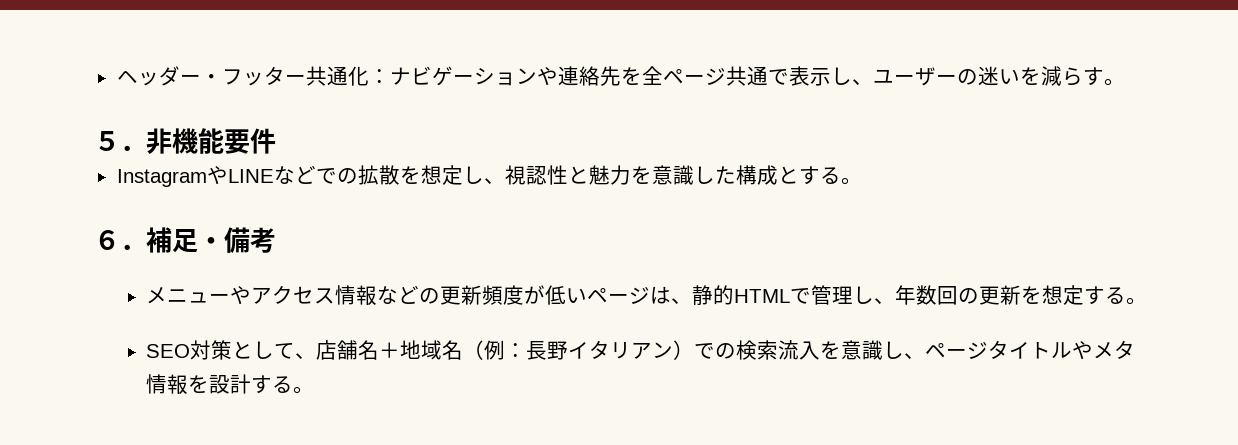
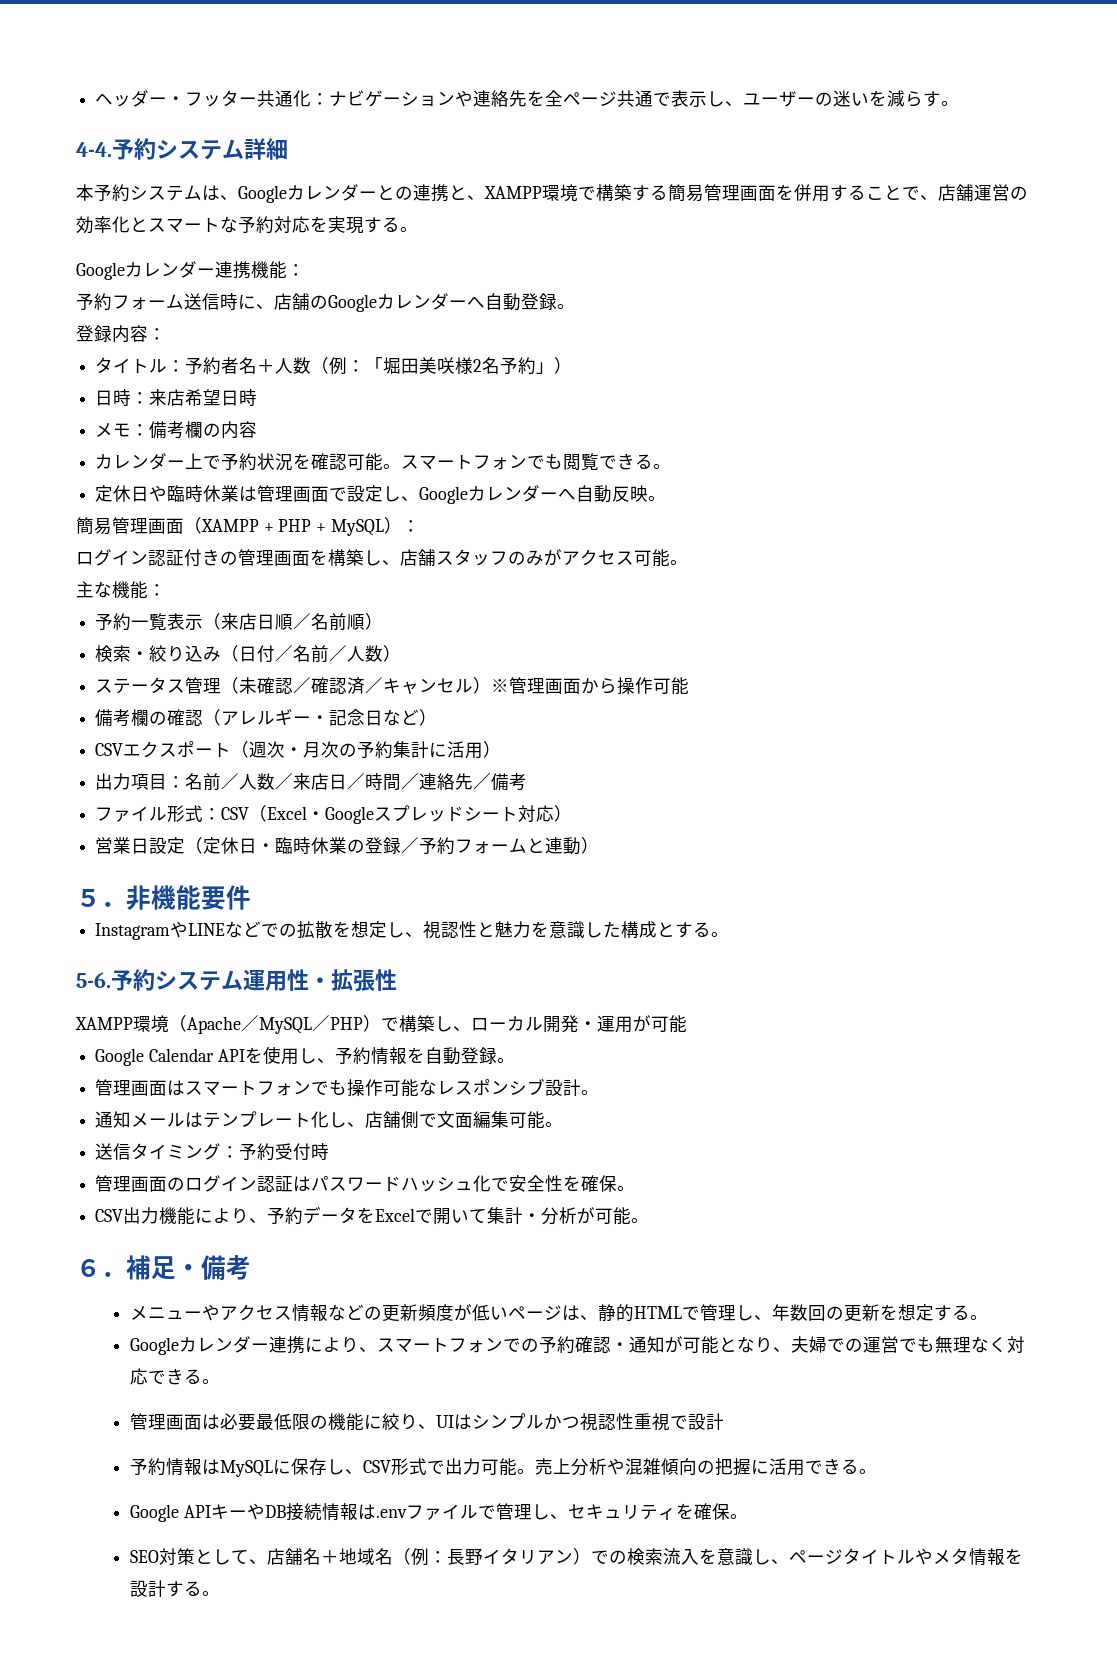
+ 4-4.予約システム詳細
+ 本予約システムは、Googleカレンダーとの連携と、XAMPP環境で構築する簡易管理画面を併用することで、店舗運営の効率化とスマートな予約対応を実現する。
+ Googleカレンダー連携機能：
+ 予約フォーム送信時に、店舗のGoogleカレンダーへ自動登録。
+ 登録内容：
+ タイトル：予約者名＋人数（例：「堀田美咲様2名予約」）
+ 日時：来店希望日時
+ メモ：備考欄の内容
+ カレンダー上で予約状況を確認可能。スマートフォンでも閲覧できる。
+ 定休日や臨時休業は管理画面で設定し、Googleカレンダーへ自動反映。
+ 簡易管理画面（XAMPP + PHP + MySQL）：
+ ログイン認証付きの管理画面を構築し、店舗スタッフのみがアクセス可能。
+ 主な機能：
+ 予約一覧表示（来店日順／名前順）
+ 検索・絞り込み（日付／名前／人数）
+ ステータス管理（未確認／確認済／キャンセル）※管理画面から操作可能
+ 備考欄の確認（アレルギー・記念日など）
+ CSVエクスポート（週次・月次の予約集計に活用）
+ 出力項目：名前／人数／来店日／時間／連絡先／備考
+ ファイル形式：CSV（Excel・Googleスプレッドシート対応）
+ 営業日設定（定休日・臨時休業の登録／予約フォームと連動）
+ 5-6.予約システム運用性・拡張性
+ XAMPP環境（Apache／MySQL／PHP）で構築し、ローカル開発・運用が可能
+ Google Calendar APIを使用し、予約情報を自動登録。
+ 管理画面はスマートフォンでも操作可能なレスポンシブ設計。
+ 通知メールはテンプレート化し、店舗側で文面編集可能。
+ 送信タイミング：予約受付時
+ 管理画面のログイン認証はパスワードハッシュ化で安全性を確保。
+ CSV出力機能により、予約データをExcelで開いて集計・分析が可能。
+ Googleカレンダー連携により、スマートフォンでの予約確認・通知が可能となり、夫婦での運営でも無理なく対応できる。
+ 管理画面は必要最低限の機能に絞り、UIはシンプルかつ視認性重視で設計
+ 予約情報はMySQLに保存し、CSV形式で出力可能。売上分析や混雑傾向の把握に活用できる。
+ Google APIキーやDB接続情報は.envファイルで管理し、セキュリティを確保。

